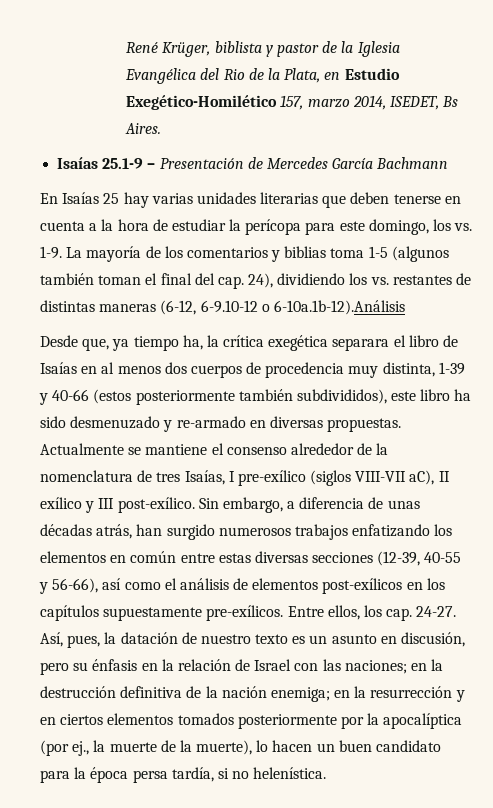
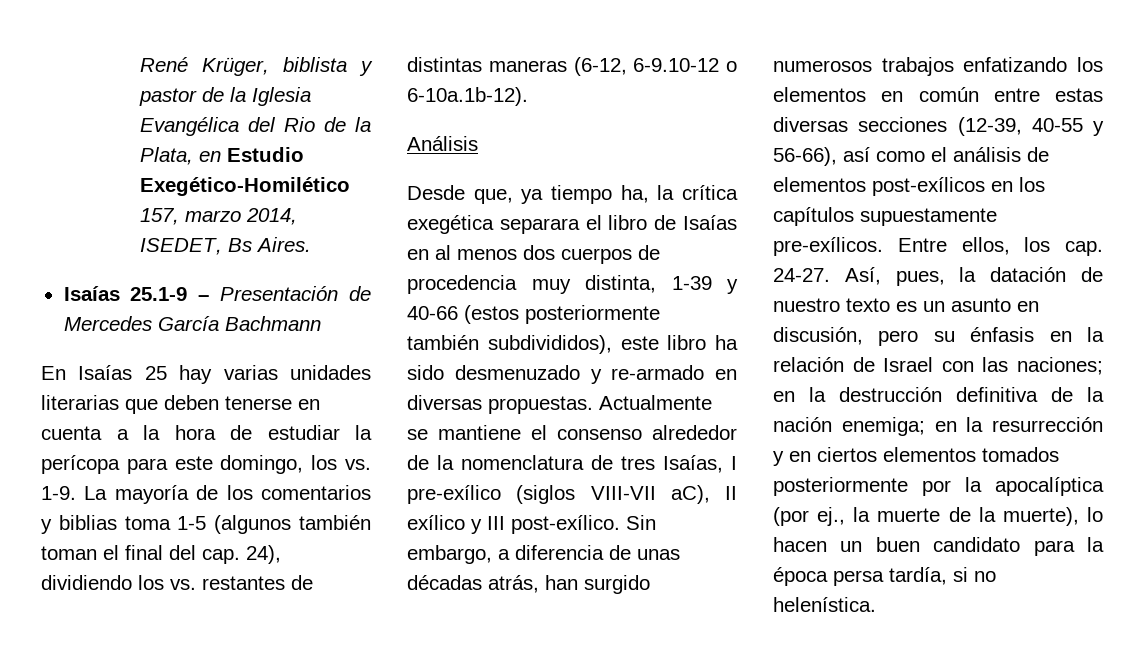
- 24), dividiendo los vs. restantes de distintas maneras (6-12, 6-9.10-12 o 6-10a.1b-12).Análisis
+ 24), dividiendo los vs. restantes de distintas maneras (6-12, 6-9.10-12 o 6-10a.1b-12).
+ Análisis

